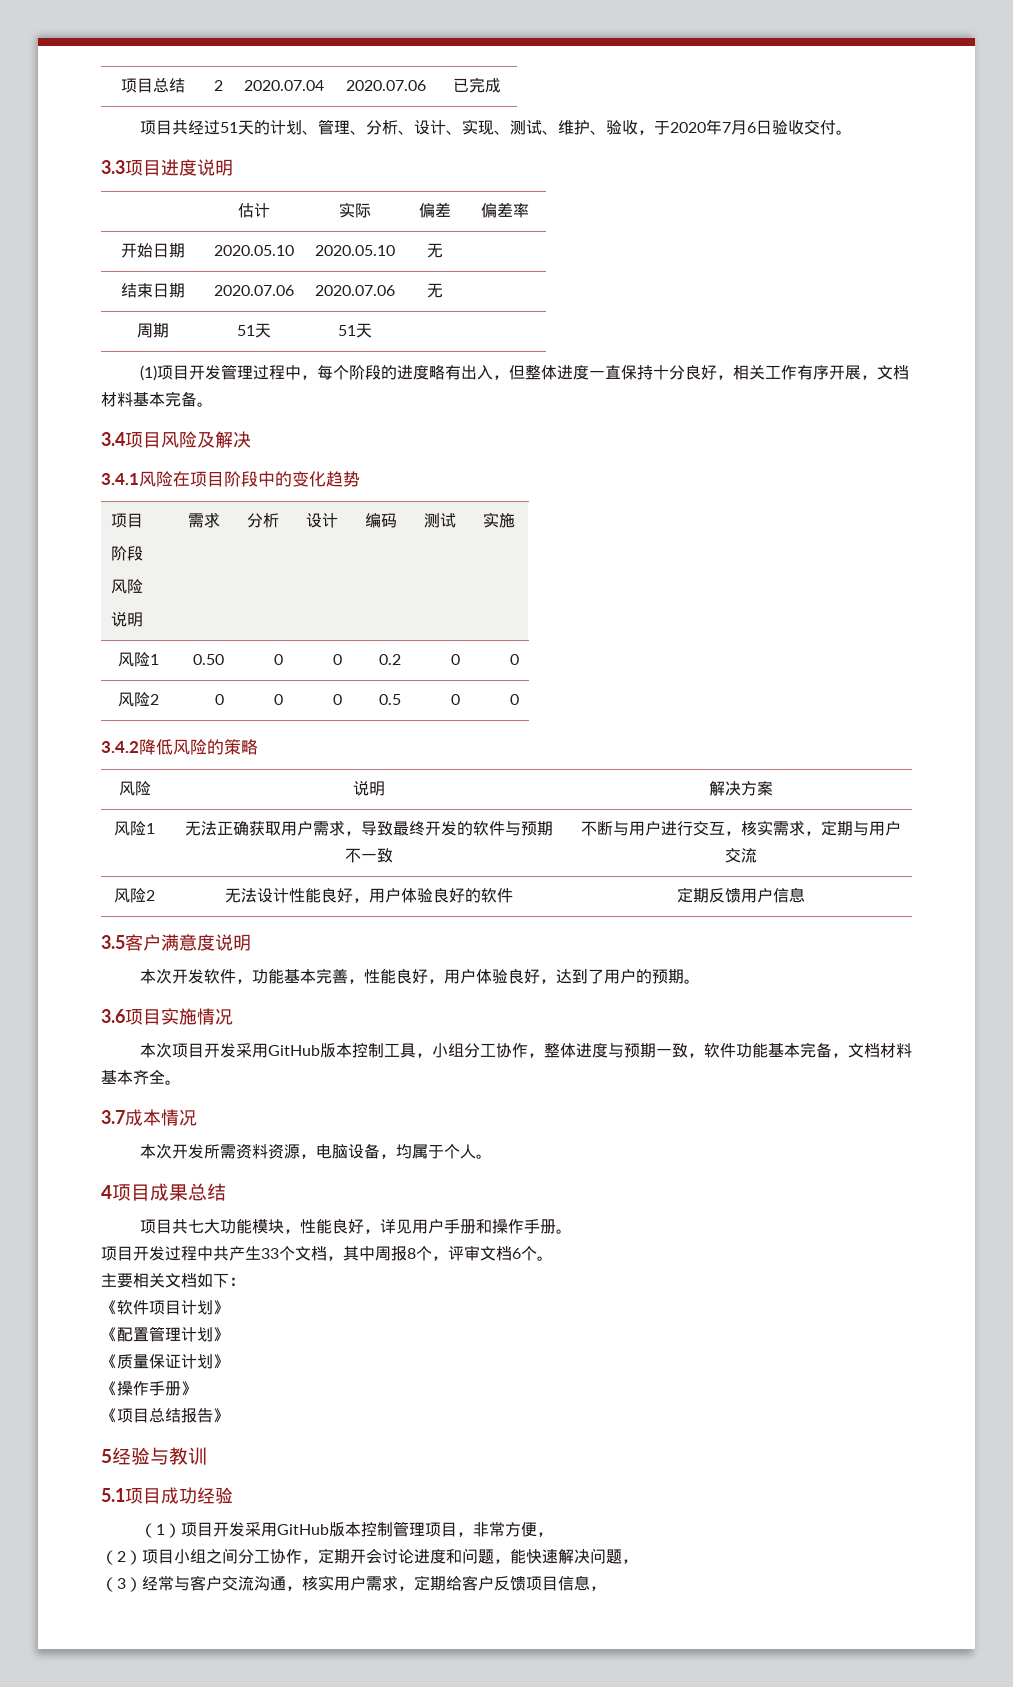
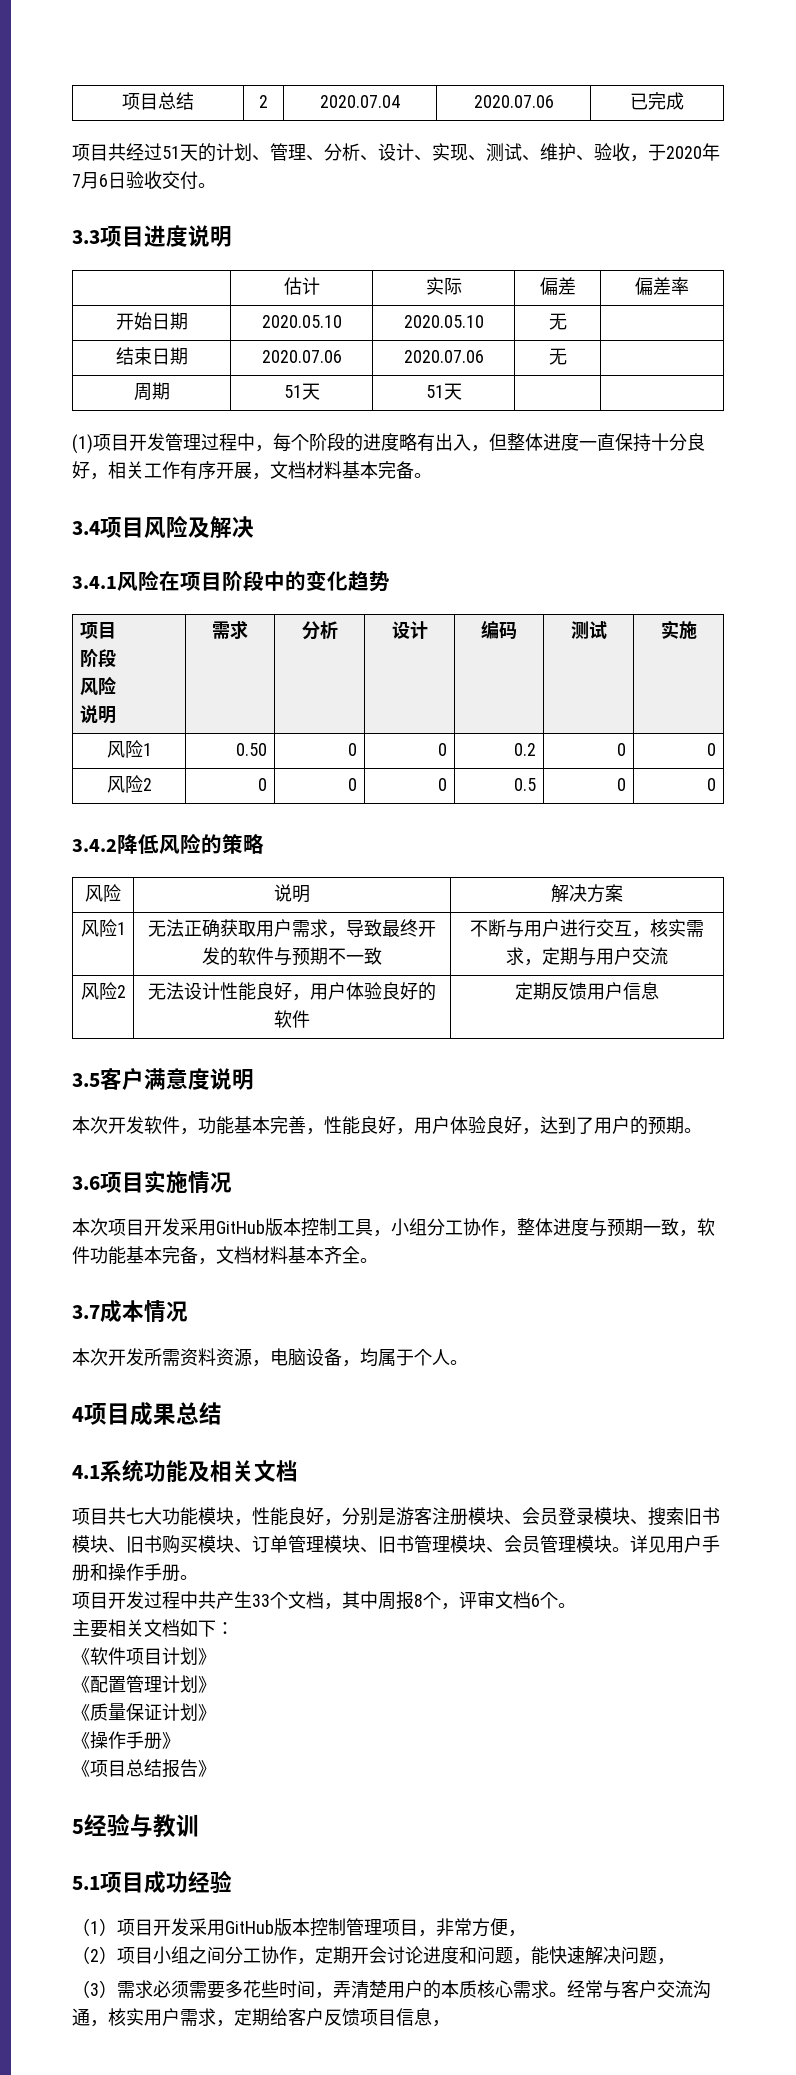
+ 4.1系统功能及相关文档
- 项目共七大功能模块，性能良好，详见用户手册和操作手册。
+ 项目共七大功能模块，性能良好，分别是游客注册模块、会员登录模块、搜索旧书模块、旧书购买模块、订单管理模块、旧书管理模块、会员管理模块。详见用户手册和操作手册。
- （3）经常与客户交流沟通，核实用户需求，定期给客户反馈项目信息，
+ （3）需求必须需要多花些时间，弄清楚用户的本质核心需求。经常与客户交流沟通，核实用户需求，定期给客户反馈项目信息，

